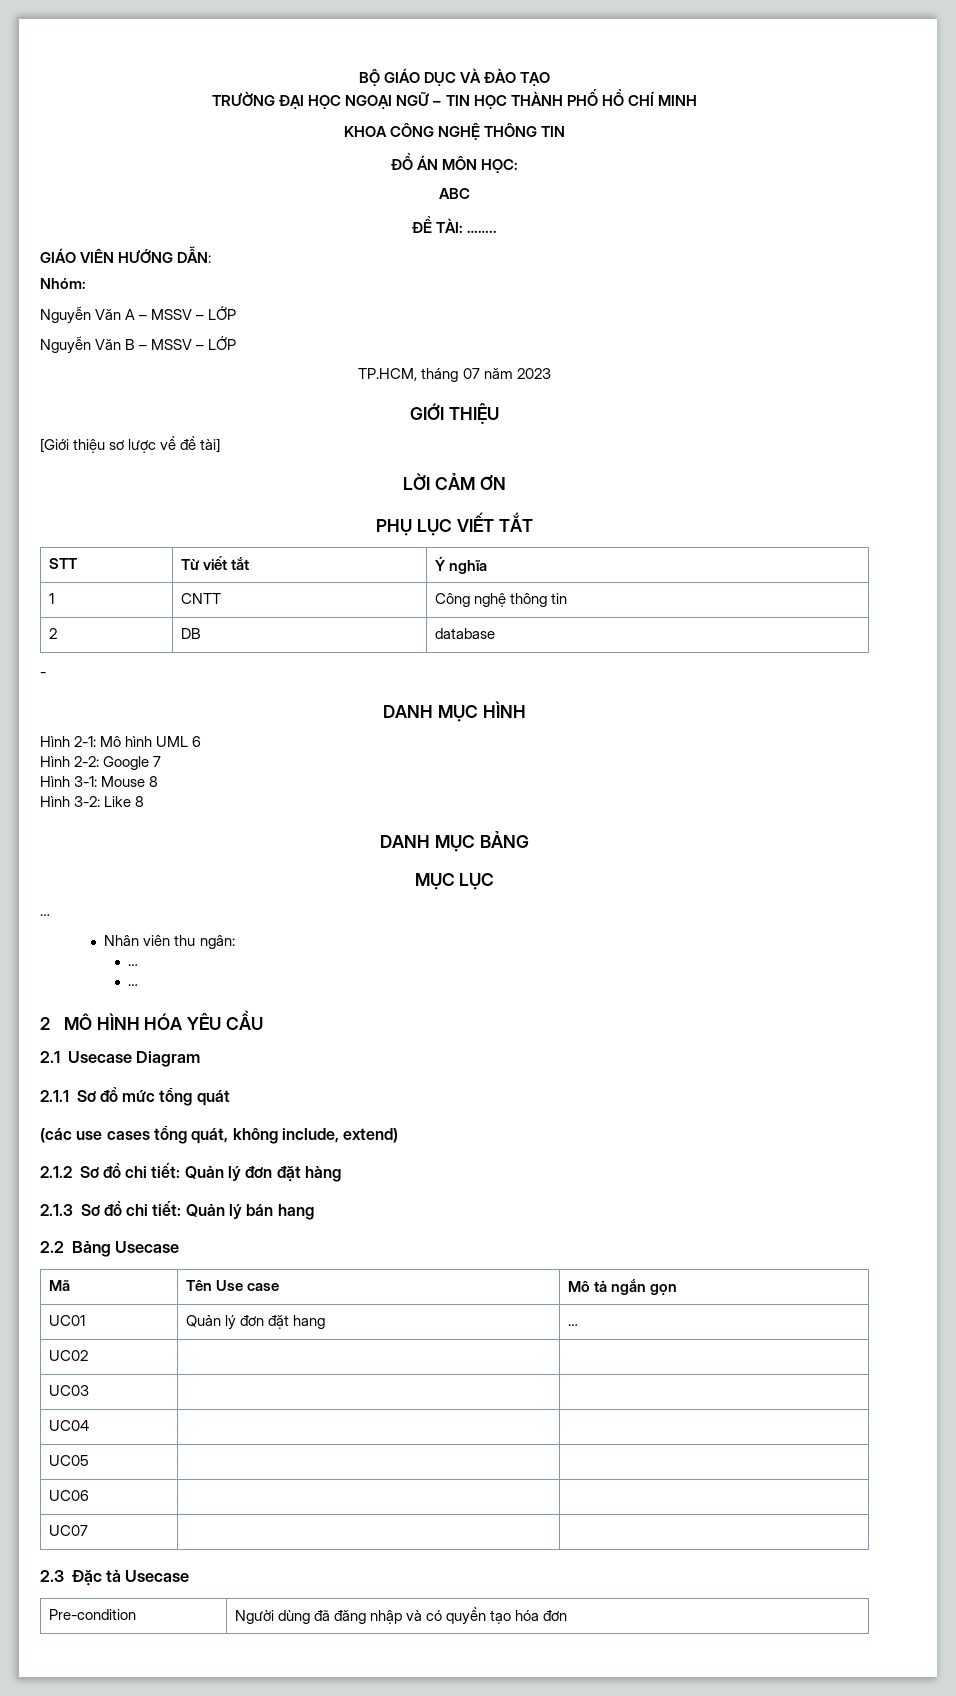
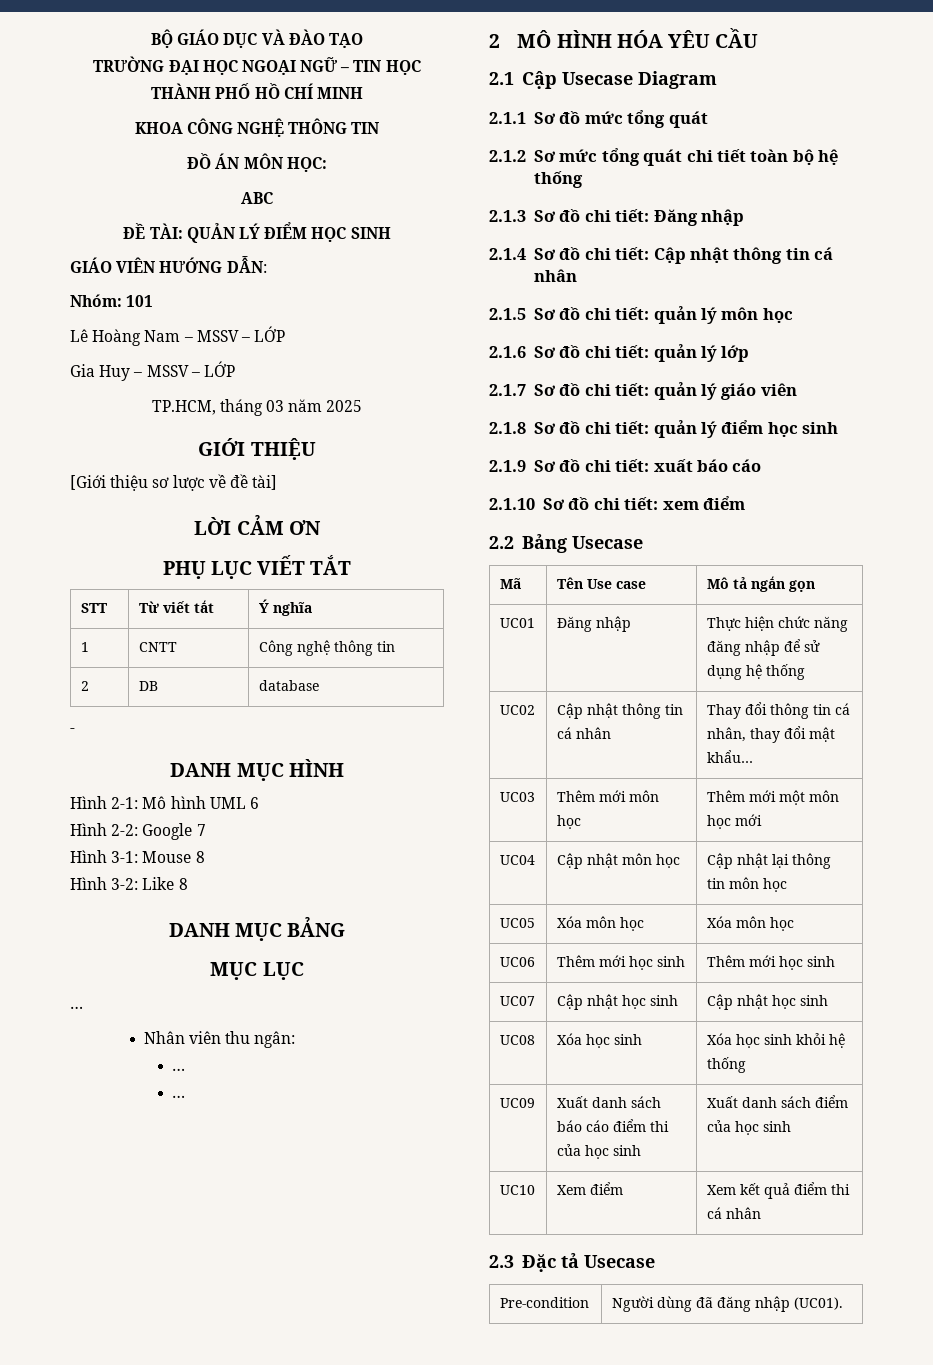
- ĐỀ TÀI: ……..
+ ĐỀ TÀI: QUẢN LÝ ĐIỂM HỌC SINH
- Nhóm:
- Nguyễn Văn A – MSSV – LỚP
- Nguyễn Văn B – MSSV – LỚP
+ Nhóm: 101
+ Lê Hoàng Nam – MSSV – LỚP
+ Gia Huy – MSSV – LỚP
- TP.HCM, tháng 07 năm 2023
+ TP.HCM, tháng 03 năm 2025
- 2.1 Usecase Diagram
+ 2.1 Cập Usecase Diagram
- (các use cases tổng quát, không include, extend)
- 2.1.2 Sơ đồ chi tiết: Quản lý đơn đặt hàng
- 2.1.3 Sơ đồ chi tiết: Quản lý bán hang
+ 2.1.2 Sơ mức tổng quát chi tiết toàn bộ hệ thống
+ 2.1.3 Sơ đồ chi tiết: Đăng nhập
+ 2.1.4 Sơ đồ chi tiết: Cập nhật thông tin cá nhân
+ 2.1.5 Sơ đồ chi tiết: quản lý môn học
+ 2.1.6 Sơ đồ chi tiết: quản lý lớp
+ 2.1.7 Sơ đồ chi tiết: quản lý giáo viên
+ 2.1.8 Sơ đồ chi tiết: quản lý điểm học sinh
+ 2.1.9 Sơ đồ chi tiết: xuất báo cáo
+ 2.1.10 Sơ đồ chi tiết: xem điểm
- UC01 | Quản lý đơn đặt hang | …
- UC02 | |
- UC03 | |
- UC04 | |
- UC05 | |
- UC06 | |
- UC07 | |
+ UC01 | Đăng nhập | Thực hiện chức năng đăng nhập để sử dụng hệ thống
+ UC02 | Cập nhật thông tin cá nhân | Thay đổi thông tin cá nhân, thay đổi mật khẩu…
+ UC03 | Thêm mới môn học | Thêm mới một môn học mới
+ UC04 | Cập nhật môn học | Cập nhật lại thông tin môn học
+ UC05 | Xóa môn học | Xóa môn học
+ UC06 | Thêm mới học sinh | Thêm mới học sinh
+ UC07 | Cập nhật học sinh | Cập nhật học sinh
+ UC08 | Xóa học sinh | Xóa học sinh khỏi hệ thống
+ UC09 | Xuất danh sách báo cáo điểm thi của học sinh | Xuất danh sách điểm của học sinh
+ UC10 | Xem điểm | Xem kết quả điểm thi cá nhân
- Pre-condition | Người dùng đã đăng nhập và có quyền tạo hóa đơn
+ Pre-condition | Người dùng đã đăng nhập (UC01).

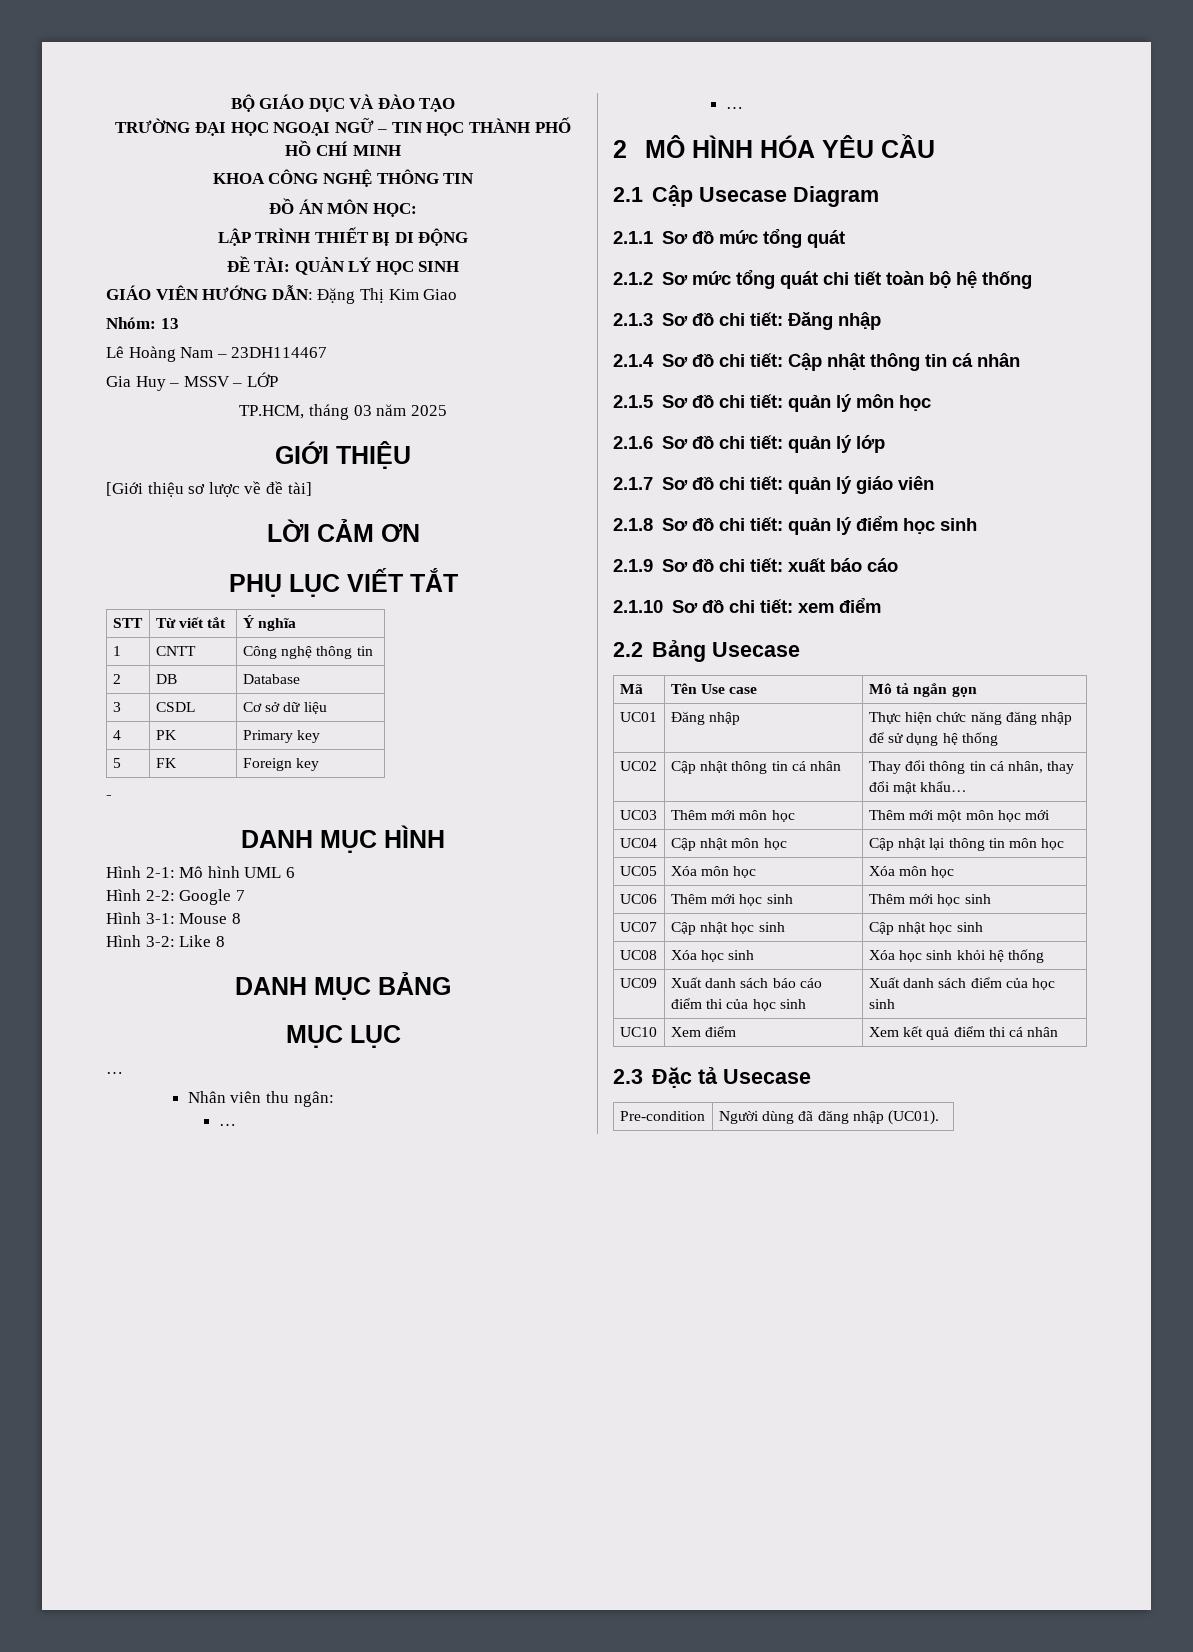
- ABC
+ LẬP TRÌNH THIẾT BỊ DI ĐỘNG
- ĐỀ TÀI: QUẢN LÝ ĐIỂM HỌC SINH
+ ĐỀ TÀI: QUẢN LÝ HỌC SINH
- GIÁO VIÊN HƯỚNG DẪN:
+ GIÁO VIÊN HƯỚNG DẪN: Đặng Thị Kim Giao
- Nhóm: 101
+ Nhóm: 13
- Lê Hoàng Nam – MSSV – LỚP
+ Lê Hoàng Nam – 23DH114467
- 2 | DB | database
+ 2 | DB | Database
+ 3 | CSDL | Cơ sở dữ liệu
+ 4 | PK | Primary key
+ 5 | FK | Foreign key

